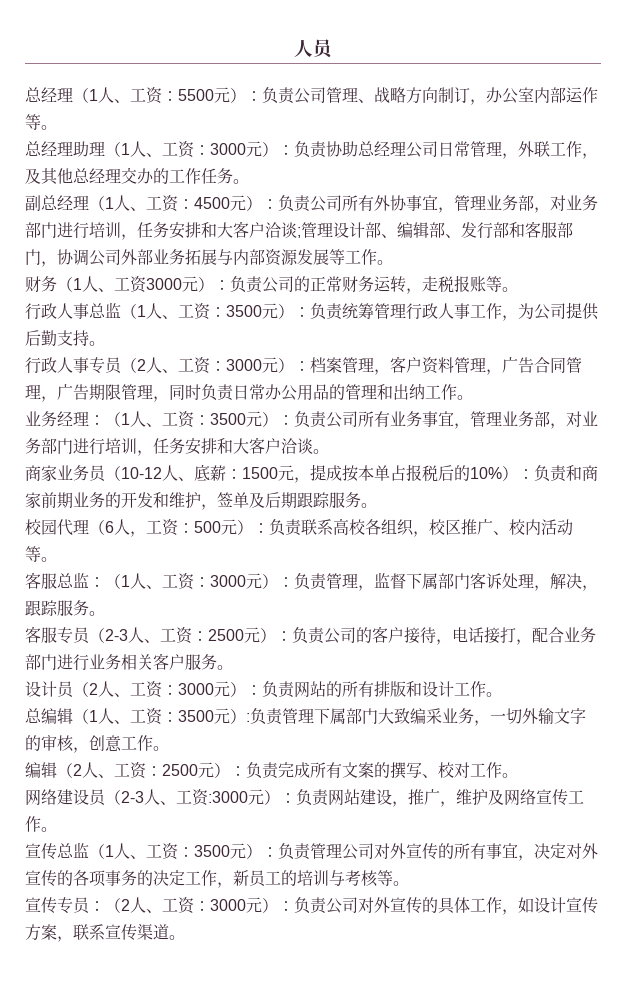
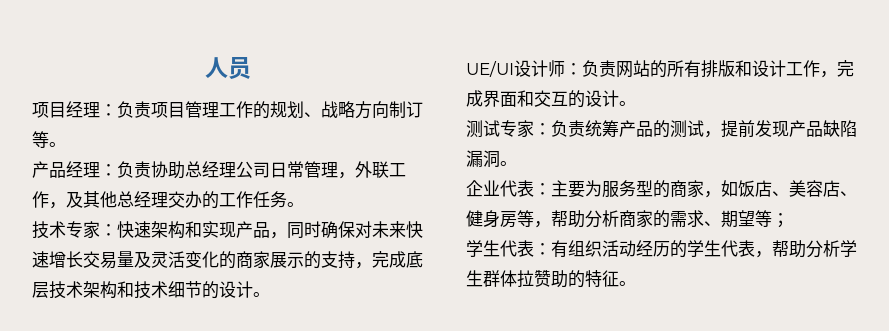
- 总经理（1人、工资：5500元）：负责公司管理、战略方向制订，办公室内部运作等。
- 总经理助理（1人、工资：3000元）：负责协助总经理公司日常管理，外联工作，及其他总经理交办的工作任务。
+ 项目经理：负责项目管理工作的规划、战略方向制订等。
+ 产品经理：负责协助总经理公司日常管理，外联工作，及其他总经理交办的工作任务。
- 副总经理（1人、工资：4500元）：负责公司所有外协事宜，管理业务部，对业务部门进行培训，任务安排和大客户洽谈;管理设计部、编辑部、发行部和客服部门，协调公司外部业务拓展与内部资源发展等工作。
- 财务（1人、工资3000元）：负责公司的正常财务运转，走税报账等。
- 行政人事总监（1人、工资：3500元）：负责统筹管理行政人事工作，为公司提供后勤支持。
- 行政人事专员（2人、工资：3000元）：档案管理，客户资料管理，广告合同管理，广告期限管理，同时负责日常办公用品的管理和出纳工作。
- 业务经理：（1人、工资：3500元）：负责公司所有业务事宜，管理业务部，对业务部门进行培训，任务安排和大客户洽谈。
- 商家业务员（10-12人、底薪：1500元，提成按本单占报税后的10%）：负责和商家前期业务的开发和维护，签单及后期跟踪服务。
- 校园代理（6人，工资：500元）：负责联系高校各组织，校区推广、校内活动等。
- 客服总监：（1人、工资：3000元）：负责管理，监督下属部门客诉处理，解决，跟踪服务。
- 客服专员（2-3人、工资：2500元）：负责公司的客户接待，电话接打，配合业务部门进行业务相关客户服务。
- 设计员（2人、工资：3000元）：负责网站的所有排版和设计工作。
- 总编辑（1人、工资：3500元）:负责管理下属部门大致编采业务，一切外输文字的审核，创意工作。
- 编辑（2人、工资：2500元）：负责完成所有文案的撰写、校对工作。
- 网络建设员（2-3人、工资:3000元）：负责网站建设，推广，维护及网络宣传工作。
- 宣传总监（1人、工资：3500元）：负责管理公司对外宣传的所有事宜，决定对外宣传的各项事务的决定工作，新员工的培训与考核等。
- 宣传专员：（2人、工资：3000元）：负责公司对外宣传的具体工作，如设计宣传方案，联系宣传渠道。
+ 技术专家：快速架构和实现产品，同时确保对未来快速增长交易量及灵活变化的商家展示的支持，完成底层技术架构和技术细节的设计。
+ UE/UI设计师：负责网站的所有排版和设计工作，完成界面和交互的设计。
+ 测试专家：负责统筹产品的测试，提前发现产品缺陷漏洞。
+ 企业代表：主要为服务型的商家，如饭店、美容店、健身房等，帮助分析商家的需求、期望等；
+ 学生代表：有组织活动经历的学生代表，帮助分析学生群体拉赞助的特征。

